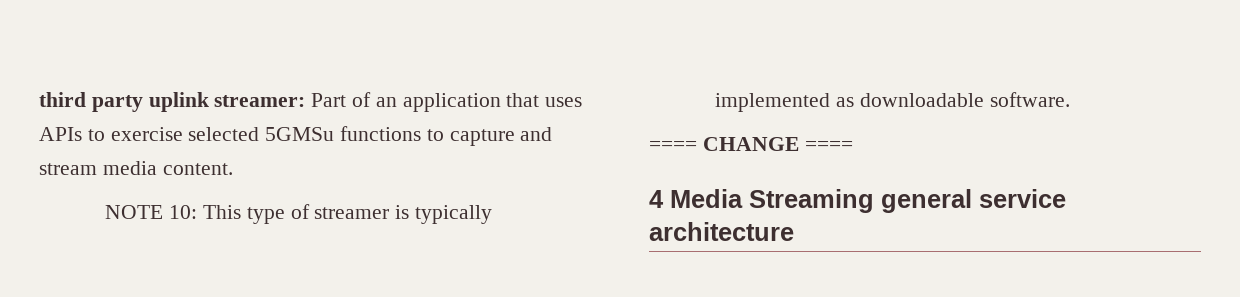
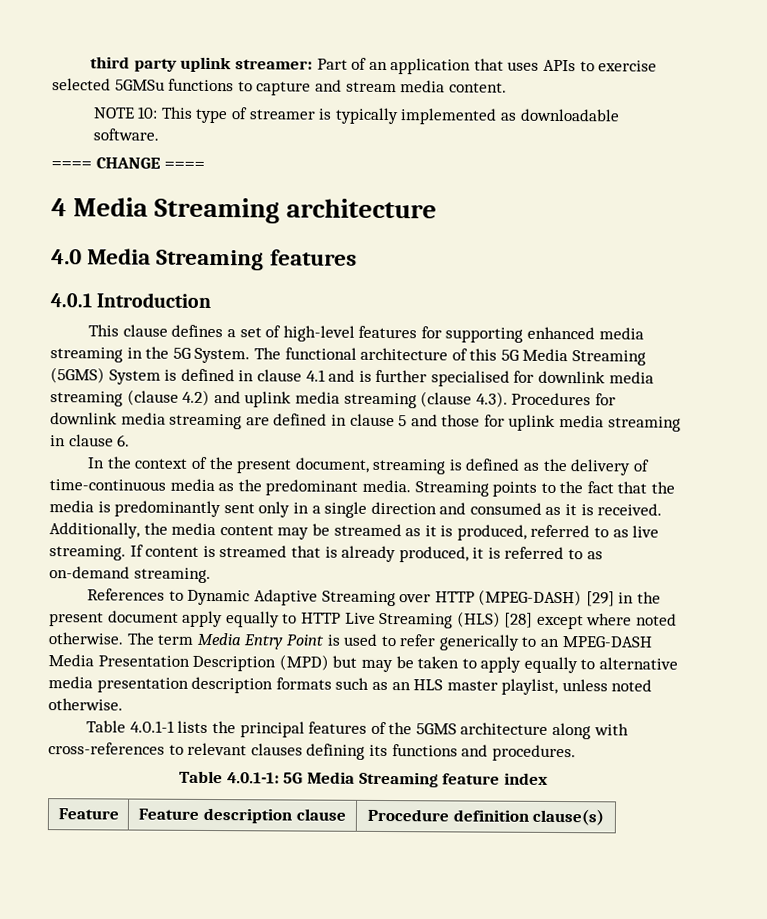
- 4 Media Streaming general service architecture
+ 4 Media Streaming architecture
+ 4.0 Media Streaming features
+ 4.0.1 Introduction
+ This clause defines a set of high-level features for supporting enhanced media streaming in the 5G System. The functional architecture of this 5G Media Streaming (5GMS) System is defined in clause 4.1 and is further specialised for downlink media streaming (clause 4.2) and uplink media streaming (clause 4.3). Procedures for downlink media streaming are defined in clause 5 and those for uplink media streaming in clause 6.
+ In the context of the present document, streaming is defined as the delivery of time-continuous media as the predominant media. Streaming points to the fact that the media is predominantly sent only in a single direction and consumed as it is received. Additionally, the media content may be streamed as it is produced, referred to as live streaming. If content is streamed that is already produced, it is referred to as on-demand streaming.
+ References to Dynamic Adaptive Streaming over HTTP (MPEG-DASH) [29] in the present document apply equally to HTTP Live Streaming (HLS) [28] except where noted otherwise. The term Media Entry Point is used to refer generically to an MPEG-DASH Media Presentation Description (MPD) but may be taken to apply equally to alternative media presentation description formats such as an HLS master playlist, unless noted otherwise.
+ Table 4.0.1-1 lists the principal features of the 5GMS architecture along with cross-references to relevant clauses defining its functions and procedures.
+ Table 4.0.1-1: 5G Media Streaming feature index
+ Feature | Feature description clause | Procedure definition clause(s)

